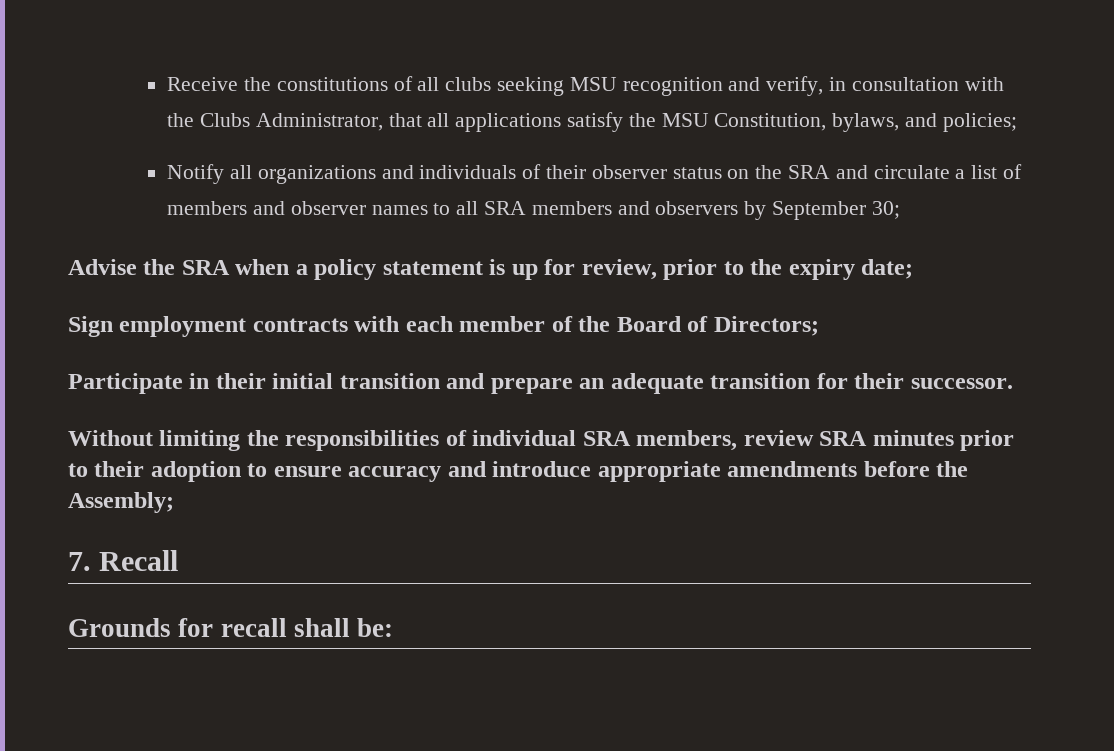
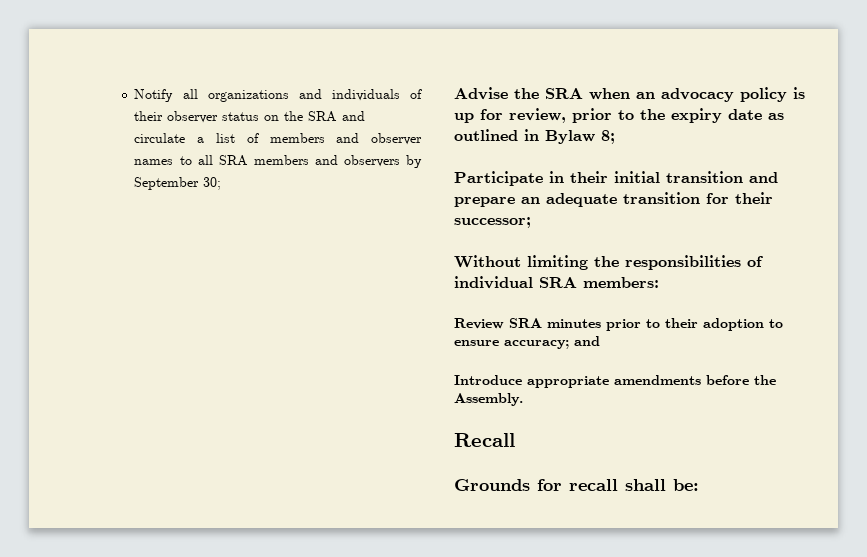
- Receive the constitutions of all clubs seeking MSU recognition and verify, in consultation with the Clubs Administrator, that all applications satisfy the MSU Constitution, bylaws, and policies;
- Advise the SRA when a policy statement is up for review, prior to the expiry date;
- Sign employment contracts with each member of the Board of Directors;
+ Advise the SRA when an advocacy policy is up for review, prior to the expiry date as outlined in Bylaw 8;
- Participate in their initial transition and prepare an adequate transition for their successor.
+ Participate in their initial transition and prepare an adequate transition for their successor;
- Without limiting the responsibilities of individual SRA members, review SRA minutes prior to their adoption to ensure accuracy and introduce appropriate amendments before the Assembly;
- 7. Recall
+ Without limiting the responsibilities of individual SRA members:
+ Review SRA minutes prior to their adoption to ensure accuracy; and
+ Introduce appropriate amendments before the Assembly.
+ Recall

